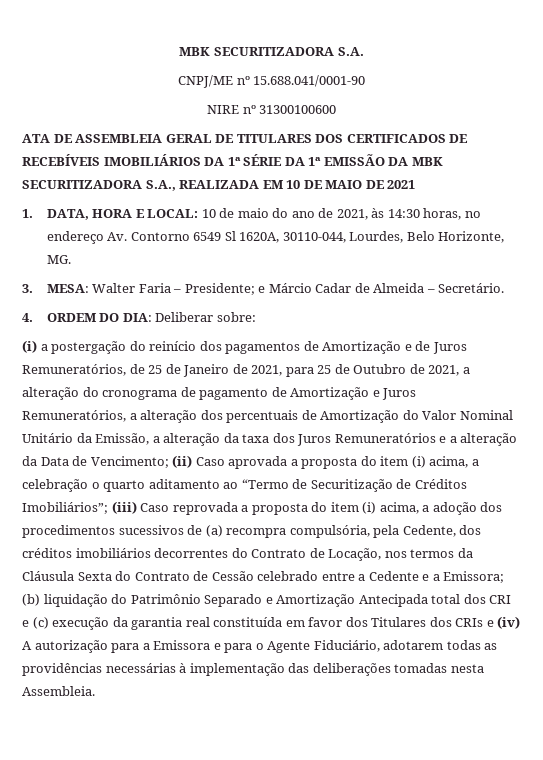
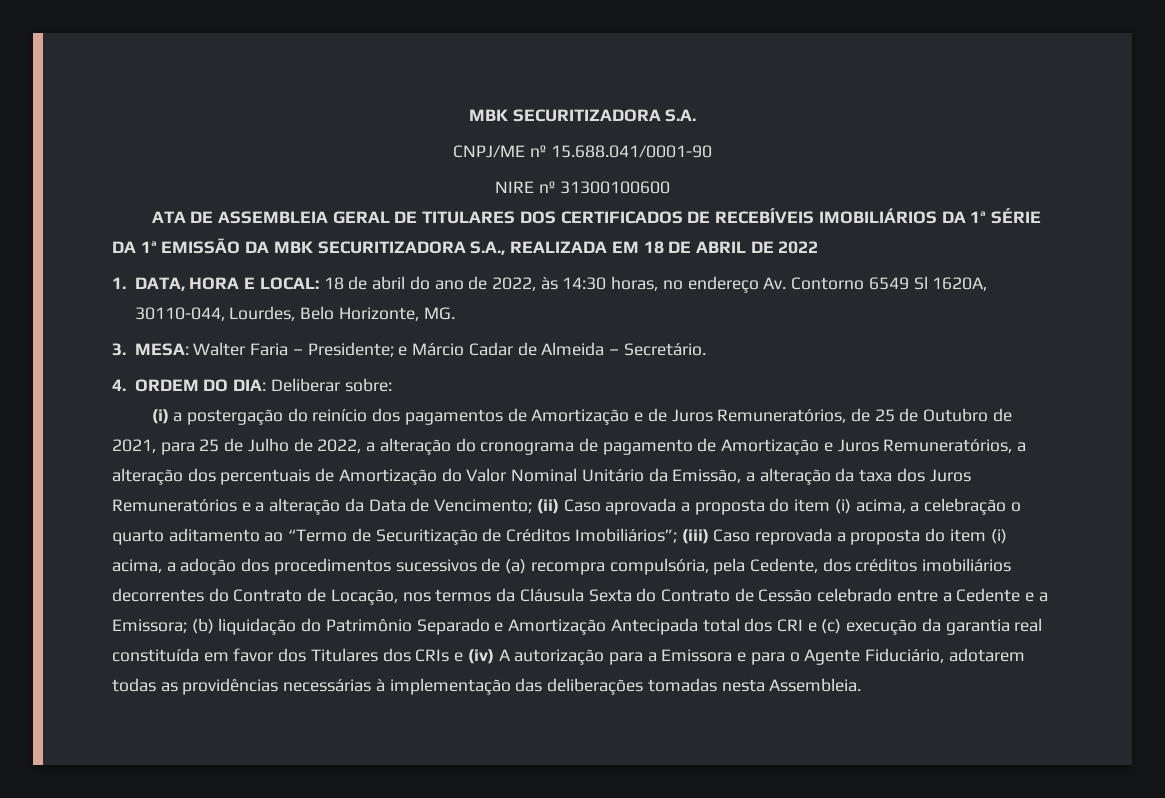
- ATA DE ASSEMBLEIA GERAL DE TITULARES DOS CERTIFICADOS DE RECEBÍVEIS IMOBILIÁRIOS DA 1ª SÉRIE DA 1ª EMISSÃO DA MBK SECURITIZADORA S.A., REALIZADA EM 10 DE MAIO DE 2021
+ ATA DE ASSEMBLEIA GERAL DE TITULARES DOS CERTIFICADOS DE RECEBÍVEIS IMOBILIÁRIOS DA 1ª SÉRIE DA 1ª EMISSÃO DA MBK SECURITIZADORA S.A., REALIZADA EM 18 DE ABRIL DE 2022
- 1. DATA, HORA E LOCAL: 10 de maio do ano de 2021, às 14:30 horas, no endereço Av. Contorno 6549 Sl 1620A, 30110-044, Lourdes, Belo Horizonte, MG.
+ 1. DATA, HORA E LOCAL: 18 de abril do ano de 2022, às 14:30 horas, no endereço Av. Contorno 6549 Sl 1620A, 30110-044, Lourdes, Belo Horizonte, MG.
- (i) a postergação do reinício dos pagamentos de Amortização e de Juros Remuneratórios, de 25 de Janeiro de 2021, para 25 de Outubro de 2021, a alteração do cronograma de pagamento de Amortização e Juros Remuneratórios, a alteração dos percentuais de Amortização do Valor Nominal Unitário da Emissão, a alteração da taxa dos Juros Remuneratórios e a alteração da Data de Vencimento;
+ (i) a postergação do reinício dos pagamentos de Amortização e de Juros Remuneratórios, de 25 de Outubro de 2021, para 25 de Julho de 2022, a alteração do cronograma de pagamento de Amortização e Juros Remuneratórios, a alteração dos percentuais de Amortização do Valor Nominal Unitário da Emissão, a alteração da taxa dos Juros Remuneratórios e a alteração da Data de Vencimento;

